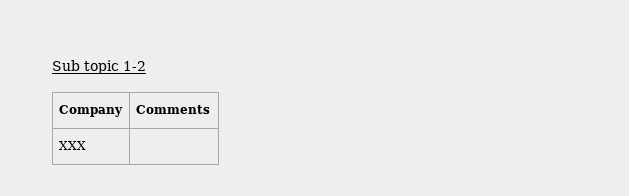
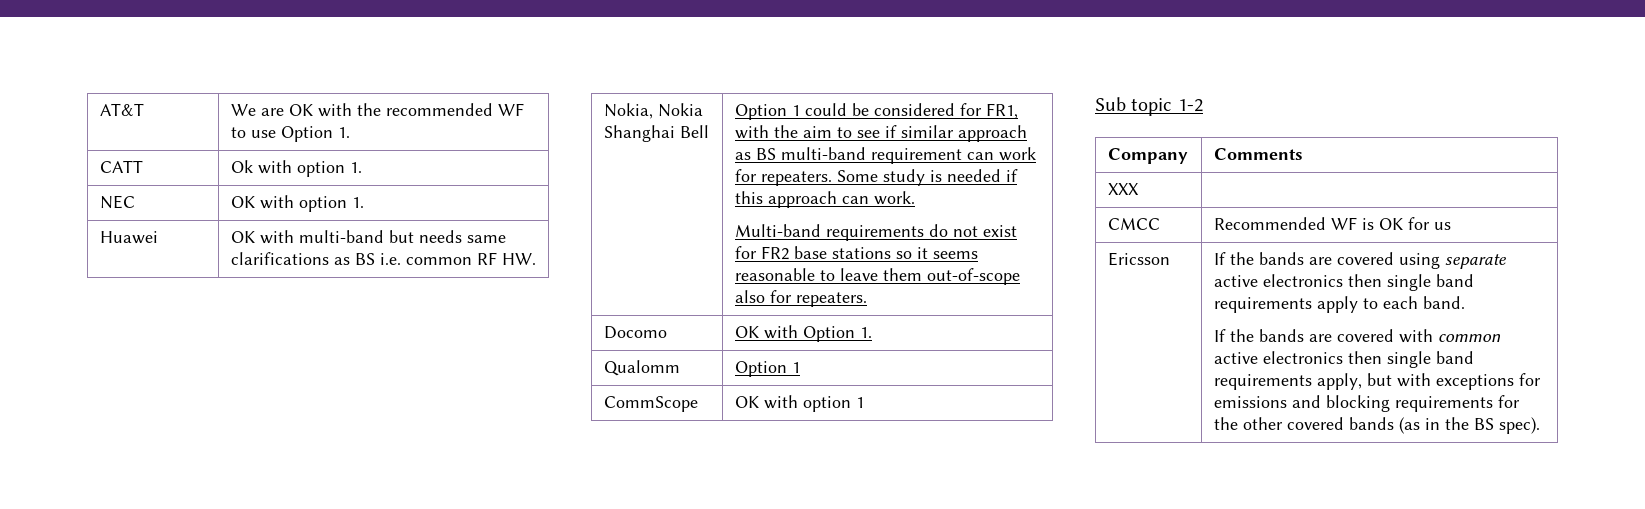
+ AT&T | We are OK with the recommended WF to use Option 1.
+ CATT | Ok with option 1.
+ NEC | OK with option 1.
+ Huawei | OK with multi-band but needs same clarifications as BS i.e. common RF HW.
+ Nokia, Nokia Shanghai Bell | Option 1 could be considered for FR1, with the aim to see if similar approach as BS multi-band requirement can work for repeaters. Some study is needed if this approach can work.
+ Multi-band requirements do not exist for FR2 base stations so it seems reasonable to leave them out-of-scope also for repeaters.
+ Docomo | OK with Option 1.
+ Qualomm | Option 1
+ CommScope | OK with option 1
+ CMCC | Recommended WF is OK for us
+ Ericsson | If the bands are covered using separate active electronics then single band requirements apply to each band.
+ If the bands are covered with common active electronics then single band requirements apply, but with exceptions for emissions and blocking requirements for the other covered bands (as in the BS spec).

